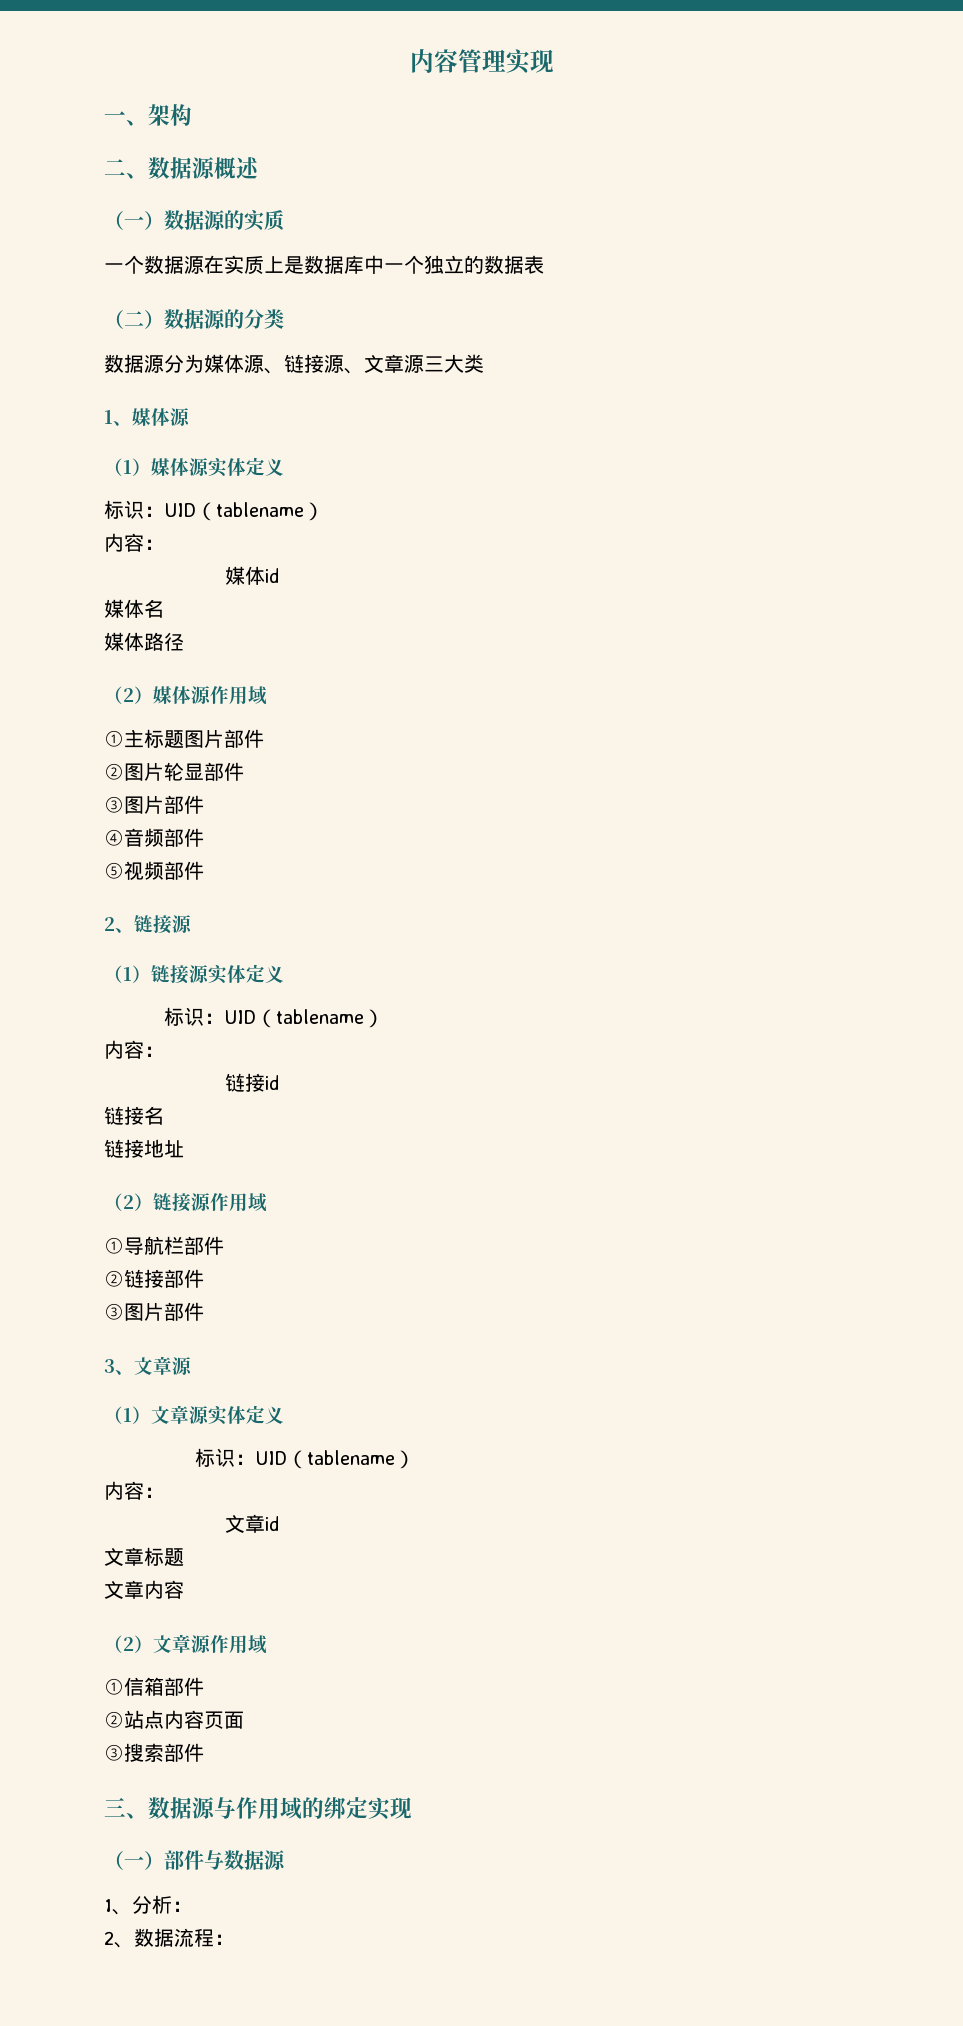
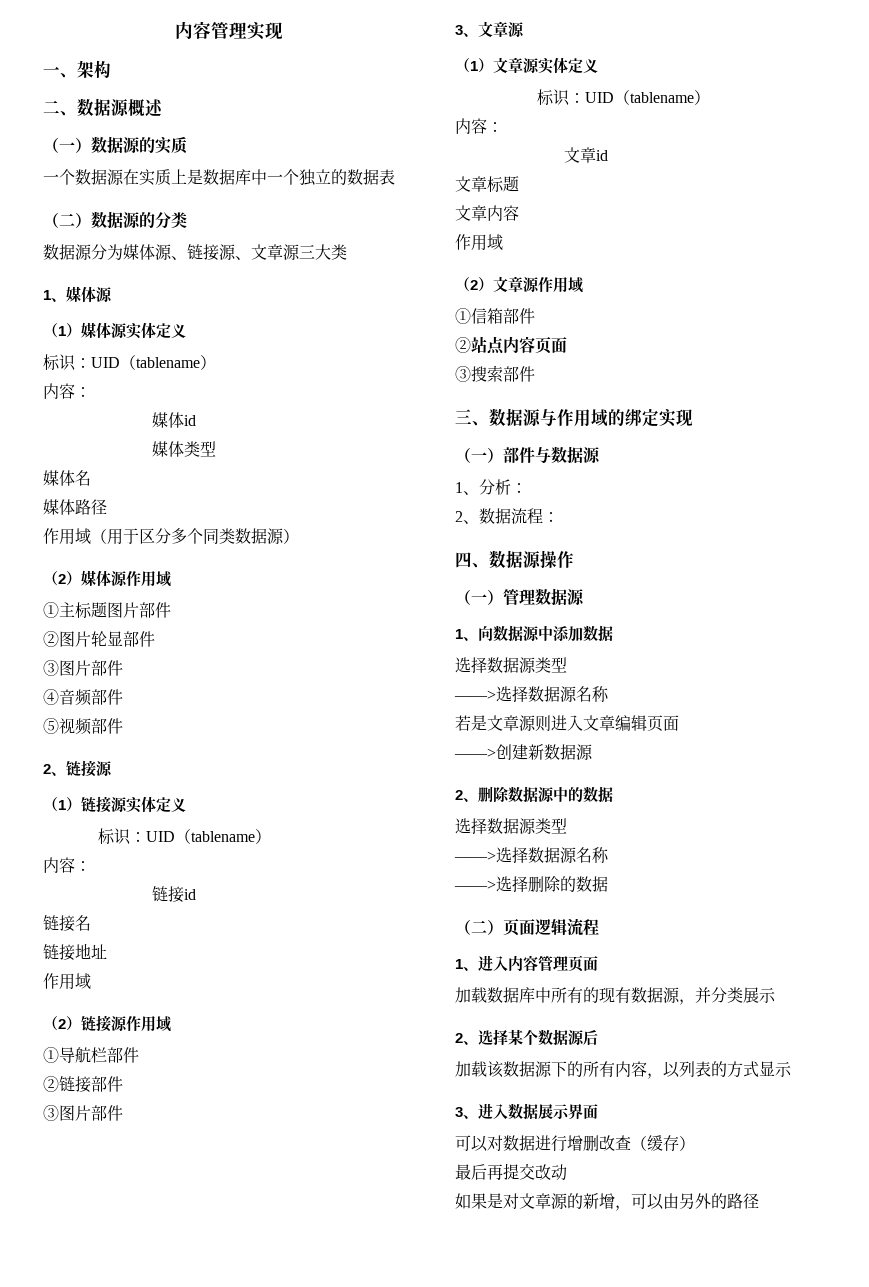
+ 媒体类型
+ 作用域（用于区分多个同类数据源）
  链接地址
+ 作用域
  文章内容
+ 作用域
+ 四、数据源操作
+ （一）管理数据源
+ 1、向数据源中添加数据
+ 选择数据源类型
+ ——>选择数据源名称
+ 若是文章源则进入文章编辑页面
+ ——>创建新数据源
+ 2、删除数据源中的数据
+ 选择数据源类型
+ ——>选择数据源名称
+ ——>选择删除的数据
+ （二）页面逻辑流程
+ 1、进入内容管理页面
+ 加载数据库中所有的现有数据源，并分类展示
+ 2、选择某个数据源后
+ 加载该数据源下的所有内容，以列表的方式显示
+ 3、进入数据展示界面
+ 可以对数据进行增删改查（缓存）
+ 最后再提交改动
+ 如果是对文章源的新增，可以由另外的路径

